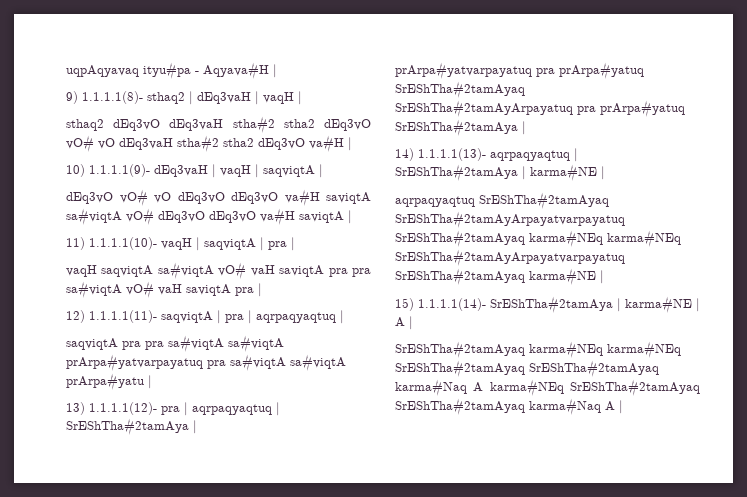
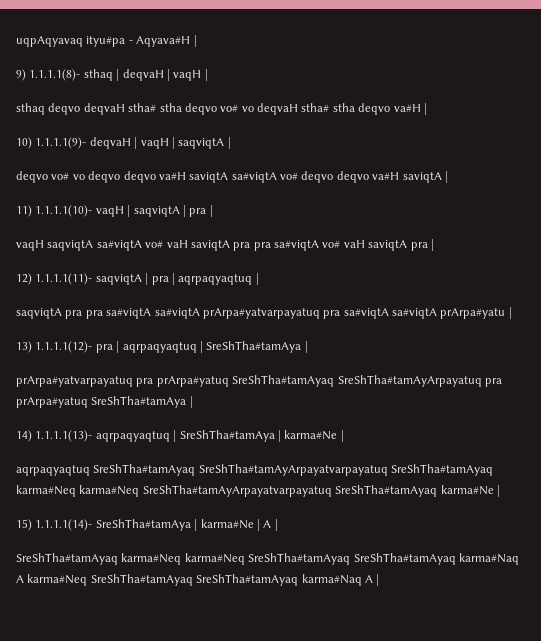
- 9) 1.1.1.1(8)- sthaq2 | dEq3vaH | vaqH |
+ 9) 1.1.1.1(8)- sthaq | deqvaH | vaqH |
- sthaq2 dEq3vO dEq3vaH stha#2 stha2 dEq3vO vO# vO dEq3vaH stha#2 stha2 dEq3vO va#H |
+ sthaq deqvo deqvaH stha# stha deqvo vo# vo deqvaH stha# stha deqvo va#H |
- 10) 1.1.1.1(9)- dEq3vaH | vaqH | saqviqtA |
+ 10) 1.1.1.1(9)- deqvaH | vaqH | saqviqtA |
- dEq3vO vO# vO dEq3vO dEq3vO va#H saviqtA sa#viqtA vO# dEq3vO dEq3vO va#H saviqtA |
+ deqvo vo# vo deqvo deqvo va#H saviqtA sa#viqtA vo# deqvo deqvo va#H saviqtA |
- vaqH saqviqtA sa#viqtA vO# vaH saviqtA pra pra sa#viqtA vO# vaH saviqtA pra |
+ vaqH saqviqtA sa#viqtA vo# vaH saviqtA pra pra sa#viqtA vo# vaH saviqtA pra |
- 13) 1.1.1.1(12)- pra | aqrpaqyaqtuq | SrEShTha#2tamAya |
+ 13) 1.1.1.1(12)- pra | aqrpaqyaqtuq | SreShTha#tamAya |
- prArpa#yatvarpayatuq pra prArpa#yatuq SrEShTha#2tamAyaq SrEShTha#2tamAyArpayatuq pra prArpa#yatuq SrEShTha#2tamAya |
+ prArpa#yatvarpayatuq pra prArpa#yatuq SreShTha#tamAyaq SreShTha#tamAyArpayatuq pra prArpa#yatuq SreShTha#tamAya |
- 14) 1.1.1.1(13)- aqrpaqyaqtuq | SrEShTha#2tamAya | karma#NE |
+ 14) 1.1.1.1(13)- aqrpaqyaqtuq | SreShTha#tamAya | karma#Ne |
- aqrpaqyaqtuq SrEShTha#2tamAyaq SrEShTha#2tamAyArpayatvarpayatuq SrEShTha#2tamAyaq karma#NEq karma#NEq SrEShTha#2tamAyArpayatvarpayatuq SrEShTha#2tamAyaq karma#NE |
+ aqrpaqyaqtuq SreShTha#tamAyaq SreShTha#tamAyArpayatvarpayatuq SreShTha#tamAyaq karma#Neq karma#Neq SreShTha#tamAyArpayatvarpayatuq SreShTha#tamAyaq karma#Ne |
- 15) 1.1.1.1(14)- SrEShTha#2tamAya | karma#NE | A |
+ 15) 1.1.1.1(14)- SreShTha#tamAya | karma#Ne | A |
- SrEShTha#2tamAyaq karma#NEq karma#NEq SrEShTha#2tamAyaq SrEShTha#2tamAyaq karma#Naq A karma#NEq SrEShTha#2tamAyaq SrEShTha#2tamAyaq karma#Naq A |
+ SreShTha#tamAyaq karma#Neq karma#Neq SreShTha#tamAyaq SreShTha#tamAyaq karma#Naq A karma#Neq SreShTha#tamAyaq SreShTha#tamAyaq karma#Naq A |

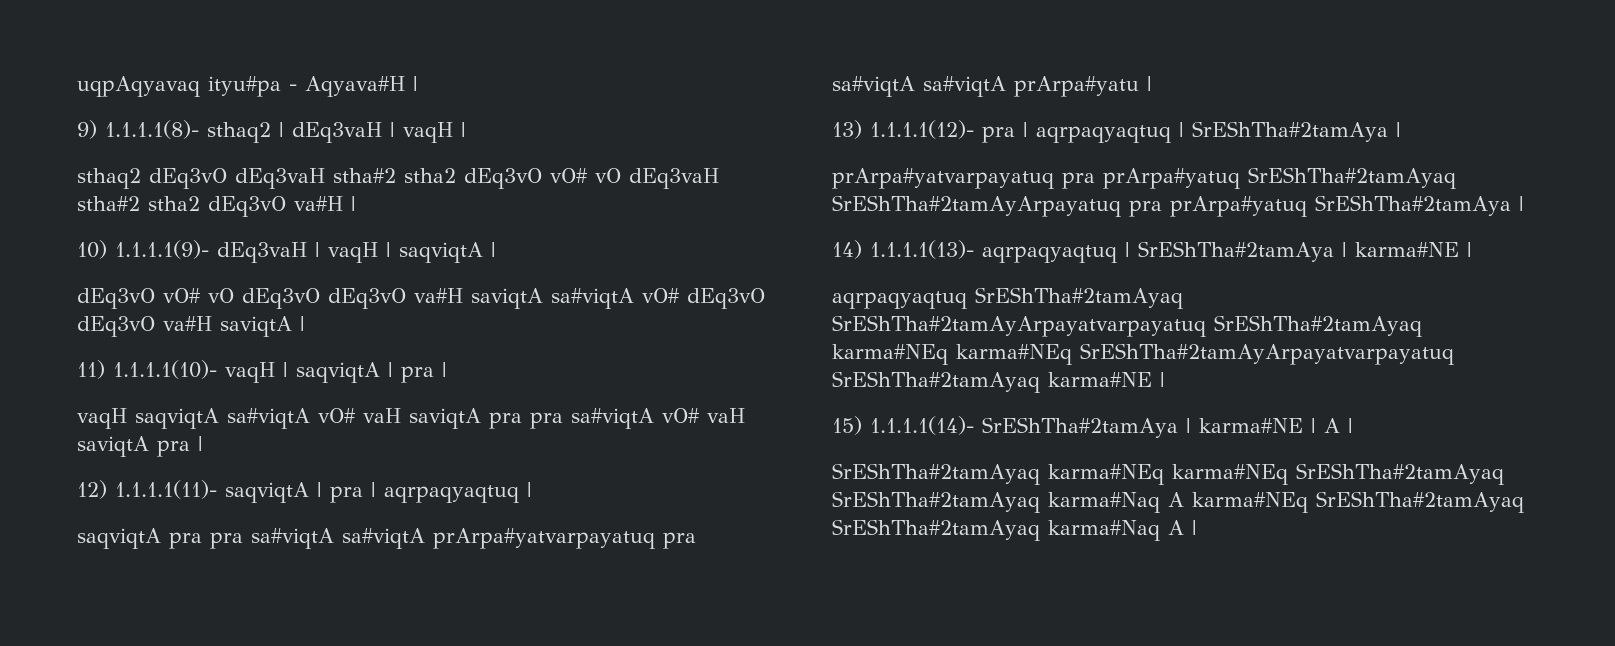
- 9) 1.1.1.1(8)- sthaq | deqvaH | vaqH |
+ 9) 1.1.1.1(8)- sthaq2 | dEq3vaH | vaqH |
- sthaq deqvo deqvaH stha# stha deqvo vo# vo deqvaH stha# stha deqvo va#H |
+ sthaq2 dEq3vO dEq3vaH stha#2 stha2 dEq3vO vO# vO dEq3vaH stha#2 stha2 dEq3vO va#H |
- 10) 1.1.1.1(9)- deqvaH | vaqH | saqviqtA |
+ 10) 1.1.1.1(9)- dEq3vaH | vaqH | saqviqtA |
- deqvo vo# vo deqvo deqvo va#H saviqtA sa#viqtA vo# deqvo deqvo va#H saviqtA |
+ dEq3vO vO# vO dEq3vO dEq3vO va#H saviqtA sa#viqtA vO# dEq3vO dEq3vO va#H saviqtA |
- vaqH saqviqtA sa#viqtA vo# vaH saviqtA pra pra sa#viqtA vo# vaH saviqtA pra |
+ vaqH saqviqtA sa#viqtA vO# vaH saviqtA pra pra sa#viqtA vO# vaH saviqtA pra |
- 13) 1.1.1.1(12)- pra | aqrpaqyaqtuq | SreShTha#tamAya |
+ 13) 1.1.1.1(12)- pra | aqrpaqyaqtuq | SrEShTha#2tamAya |
- prArpa#yatvarpayatuq pra prArpa#yatuq SreShTha#tamAyaq SreShTha#tamAyArpayatuq pra prArpa#yatuq SreShTha#tamAya |
+ prArpa#yatvarpayatuq pra prArpa#yatuq SrEShTha#2tamAyaq SrEShTha#2tamAyArpayatuq pra prArpa#yatuq SrEShTha#2tamAya |
- 14) 1.1.1.1(13)- aqrpaqyaqtuq | SreShTha#tamAya | karma#Ne |
+ 14) 1.1.1.1(13)- aqrpaqyaqtuq | SrEShTha#2tamAya | karma#NE |
- aqrpaqyaqtuq SreShTha#tamAyaq SreShTha#tamAyArpayatvarpayatuq SreShTha#tamAyaq karma#Neq karma#Neq SreShTha#tamAyArpayatvarpayatuq SreShTha#tamAyaq karma#Ne |
+ aqrpaqyaqtuq SrEShTha#2tamAyaq SrEShTha#2tamAyArpayatvarpayatuq SrEShTha#2tamAyaq karma#NEq karma#NEq SrEShTha#2tamAyArpayatvarpayatuq SrEShTha#2tamAyaq karma#NE |
- 15) 1.1.1.1(14)- SreShTha#tamAya | karma#Ne | A |
+ 15) 1.1.1.1(14)- SrEShTha#2tamAya | karma#NE | A |
- SreShTha#tamAyaq karma#Neq karma#Neq SreShTha#tamAyaq SreShTha#tamAyaq karma#Naq A karma#Neq SreShTha#tamAyaq SreShTha#tamAyaq karma#Naq A |
+ SrEShTha#2tamAyaq karma#NEq karma#NEq SrEShTha#2tamAyaq SrEShTha#2tamAyaq karma#Naq A karma#NEq SrEShTha#2tamAyaq SrEShTha#2tamAyaq karma#Naq A |

